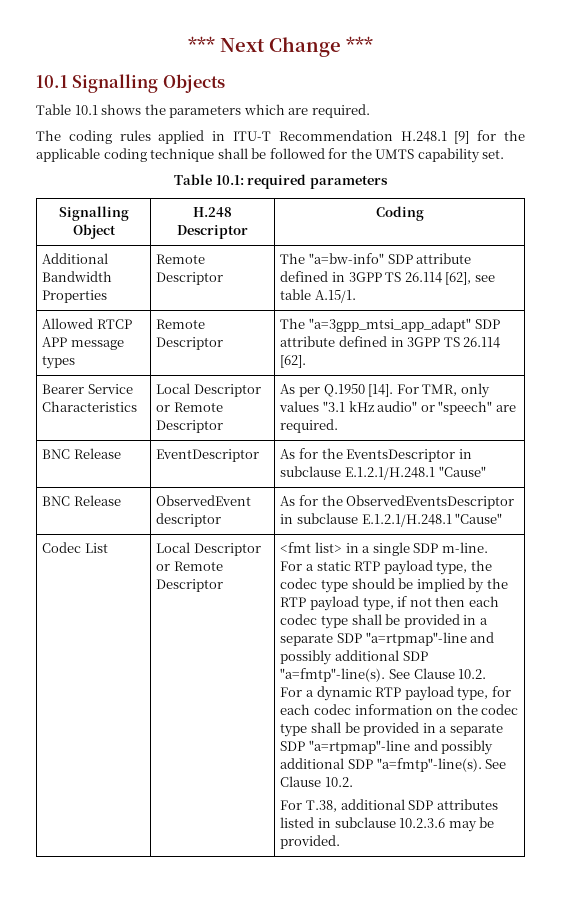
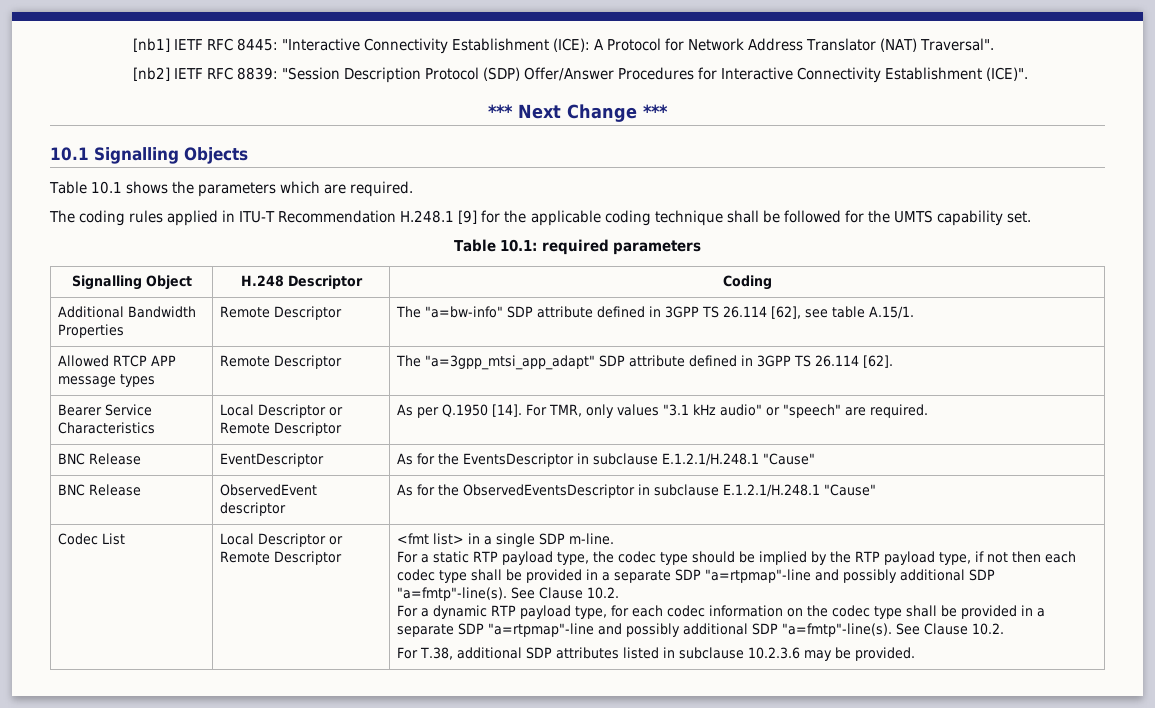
+ [nb1] IETF RFC 8445: "Interactive Connectivity Establishment (ICE): A Protocol for Network Address Translator (NAT) Traversal".
+ [nb2] IETF RFC 8839: "Session Description Protocol (SDP) Offer/Answer Procedures for Interactive Connectivity Establishment (ICE)".

